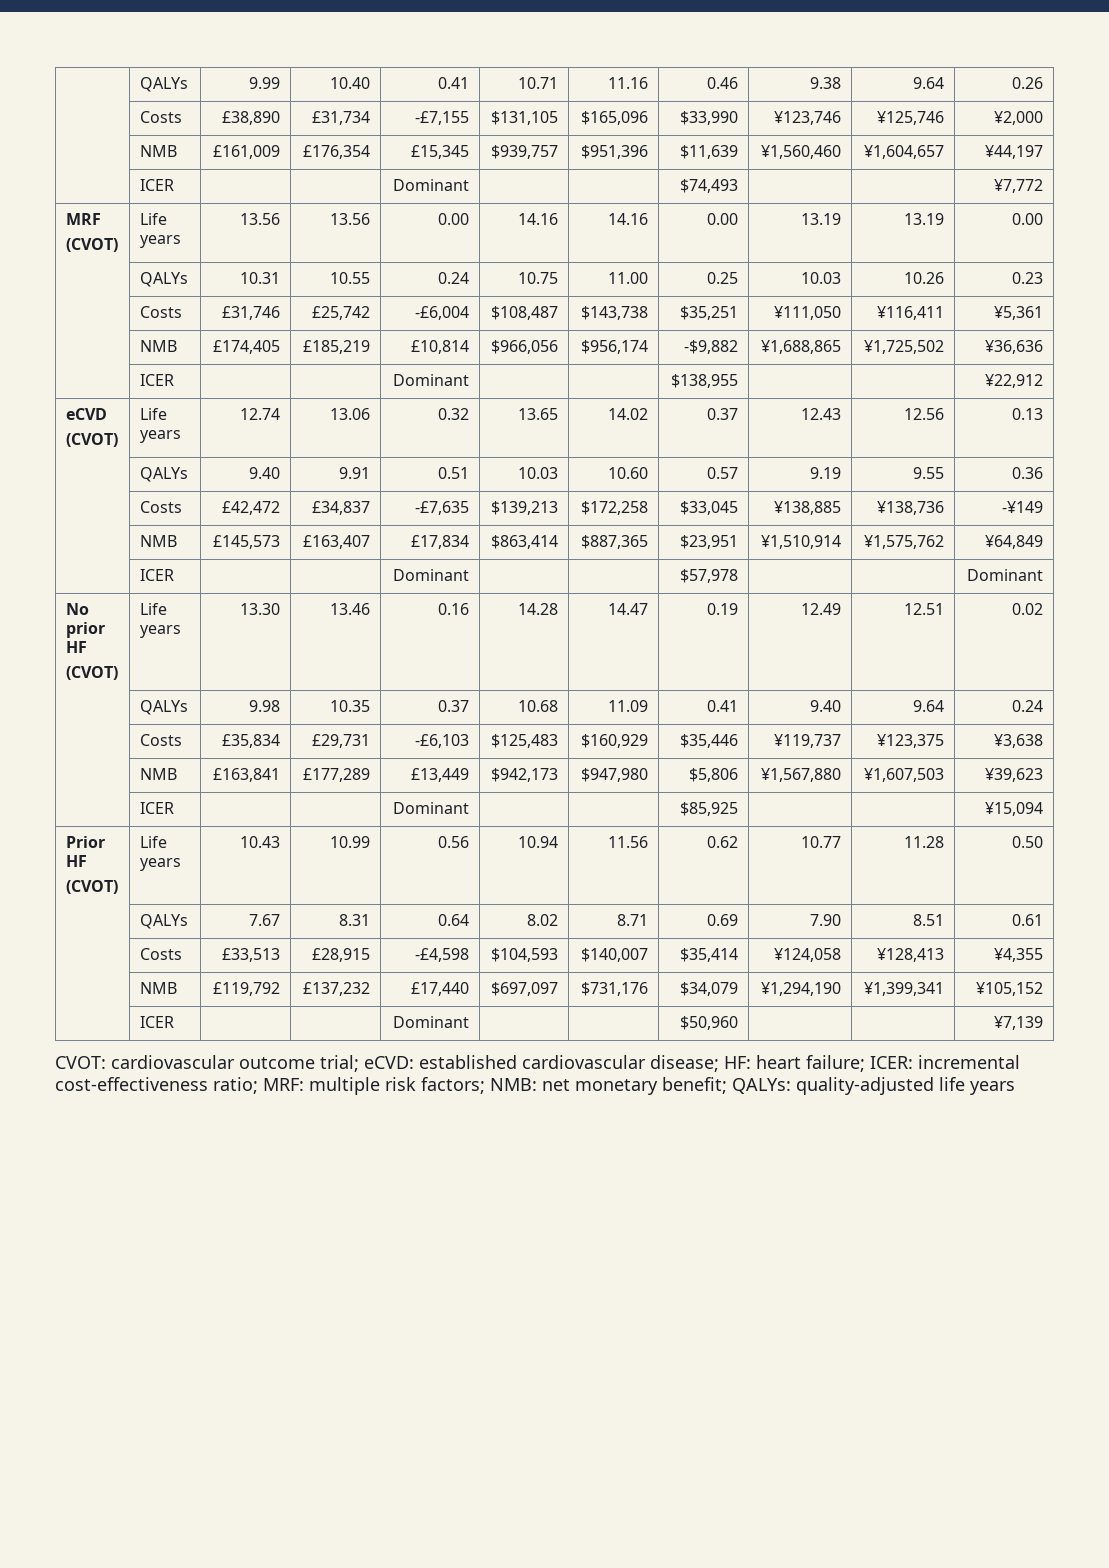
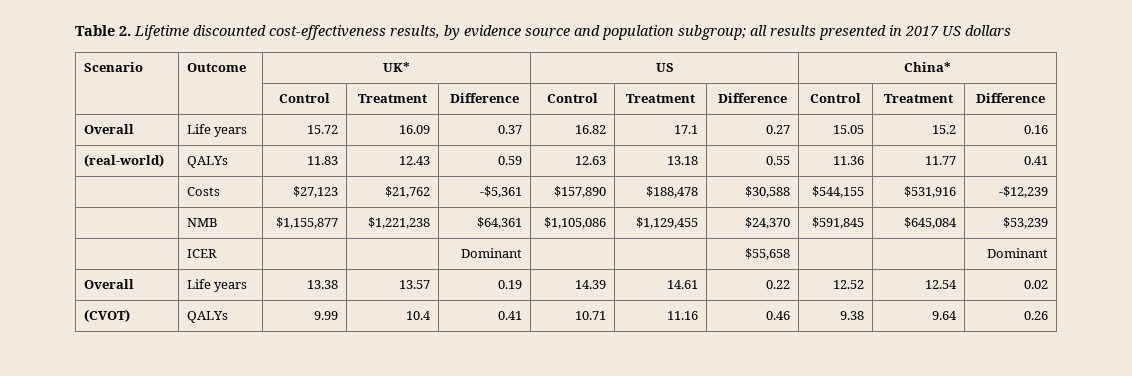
- | QALYs | 9.99 | 10.40 | 0.41 | 10.71 | 11.16 | 0.46 | 9.38 | 9.64 | 0.26
+ Table 2. Lifetime discounted cost-effectiveness results, by evidence source and population subgroup; all results presented in 2017 US dollars
+ Scenario | Outcome | UK* | US | China*
+ | | Control | Treatment | Difference | Control | Treatment | Difference | Control | Treatment | Difference
+ Overall | Life years | 15.72 | 16.09 | 0.37 | 16.82 | 17.1 | 0.27 | 15.05 | 15.2 | 0.16
+ (real-world) | QALYs | 11.83 | 12.43 | 0.59 | 12.63 | 13.18 | 0.55 | 11.36 | 11.77 | 0.41
+ | Costs | $27,123 | $21,762 | -$5,361 | $157,890 | $188,478 | $30,588 | $544,155 | $531,916 | -$12,239
+ | NMB | $1,155,877 | $1,221,238 | $64,361 | $1,105,086 | $1,129,455 | $24,370 | $591,845 | $645,084 | $53,239
+ | ICER | | | Dominant | | | $55,658 | | | Dominant
+ Overall | Life years | 13.38 | 13.57 | 0.19 | 14.39 | 14.61 | 0.22 | 12.52 | 12.54 | 0.02
+ (CVOT) | QALYs | 9.99 | 10.4 | 0.41 | 10.71 | 11.16 | 0.46 | 9.38 | 9.64 | 0.26
- | Costs | £38,890 | £31,734 | -£7,155 | $131,105 | $165,096 | $33,990 | ¥123,746 | ¥125,746 | ¥2,000
- | NMB | £161,009 | £176,354 | £15,345 | $939,757 | $951,396 | $11,639 | ¥1,560,460 | ¥1,604,657 | ¥44,197
- | ICER | | | Dominant | | | $74,493 | | | ¥7,772
- MRF
- (CVOT) | Life years | 13.56 | 13.56 | 0.00 | 14.16 | 14.16 | 0.00 | 13.19 | 13.19 | 0.00
- | QALYs | 10.31 | 10.55 | 0.24 | 10.75 | 11.00 | 0.25 | 10.03 | 10.26 | 0.23
- | Costs | £31,746 | £25,742 | -£6,004 | $108,487 | $143,738 | $35,251 | ¥111,050 | ¥116,411 | ¥5,361
- | NMB | £174,405 | £185,219 | £10,814 | $966,056 | $956,174 | -$9,882 | ¥1,688,865 | ¥1,725,502 | ¥36,636
- | ICER | | | Dominant | | | $138,955 | | | ¥22,912
- eCVD
- (CVOT) | Life years | 12.74 | 13.06 | 0.32 | 13.65 | 14.02 | 0.37 | 12.43 | 12.56 | 0.13
- | QALYs | 9.40 | 9.91 | 0.51 | 10.03 | 10.60 | 0.57 | 9.19 | 9.55 | 0.36
- | Costs | £42,472 | £34,837 | -£7,635 | $139,213 | $172,258 | $33,045 | ¥138,885 | ¥138,736 | -¥149
- | NMB | £145,573 | £163,407 | £17,834 | $863,414 | $887,365 | $23,951 | ¥1,510,914 | ¥1,575,762 | ¥64,849
- | ICER | | | Dominant | | | $57,978 | | | Dominant
- No prior HF
- (CVOT) | Life years | 13.30 | 13.46 | 0.16 | 14.28 | 14.47 | 0.19 | 12.49 | 12.51 | 0.02
- | QALYs | 9.98 | 10.35 | 0.37 | 10.68 | 11.09 | 0.41 | 9.40 | 9.64 | 0.24
- | Costs | £35,834 | £29,731 | -£6,103 | $125,483 | $160,929 | $35,446 | ¥119,737 | ¥123,375 | ¥3,638
- | NMB | £163,841 | £177,289 | £13,449 | $942,173 | $947,980 | $5,806 | ¥1,567,880 | ¥1,607,503 | ¥39,623
- | ICER | | | Dominant | | | $85,925 | | | ¥15,094
- Prior HF
- (CVOT) | Life years | 10.43 | 10.99 | 0.56 | 10.94 | 11.56 | 0.62 | 10.77 | 11.28 | 0.50
- | QALYs | 7.67 | 8.31 | 0.64 | 8.02 | 8.71 | 0.69 | 7.90 | 8.51 | 0.61
- | Costs | £33,513 | £28,915 | -£4,598 | $104,593 | $140,007 | $35,414 | ¥124,058 | ¥128,413 | ¥4,355
- | NMB | £119,792 | £137,232 | £17,440 | $697,097 | $731,176 | $34,079 | ¥1,294,190 | ¥1,399,341 | ¥105,152
- | ICER | | | Dominant | | | $50,960 | | | ¥7,139
- CVOT: cardiovascular outcome trial; eCVD: established cardiovascular disease; HF: heart failure; ICER: incremental cost-effectiveness ratio; MRF: multiple risk factors; NMB: net monetary benefit; QALYs: quality-adjusted life years

